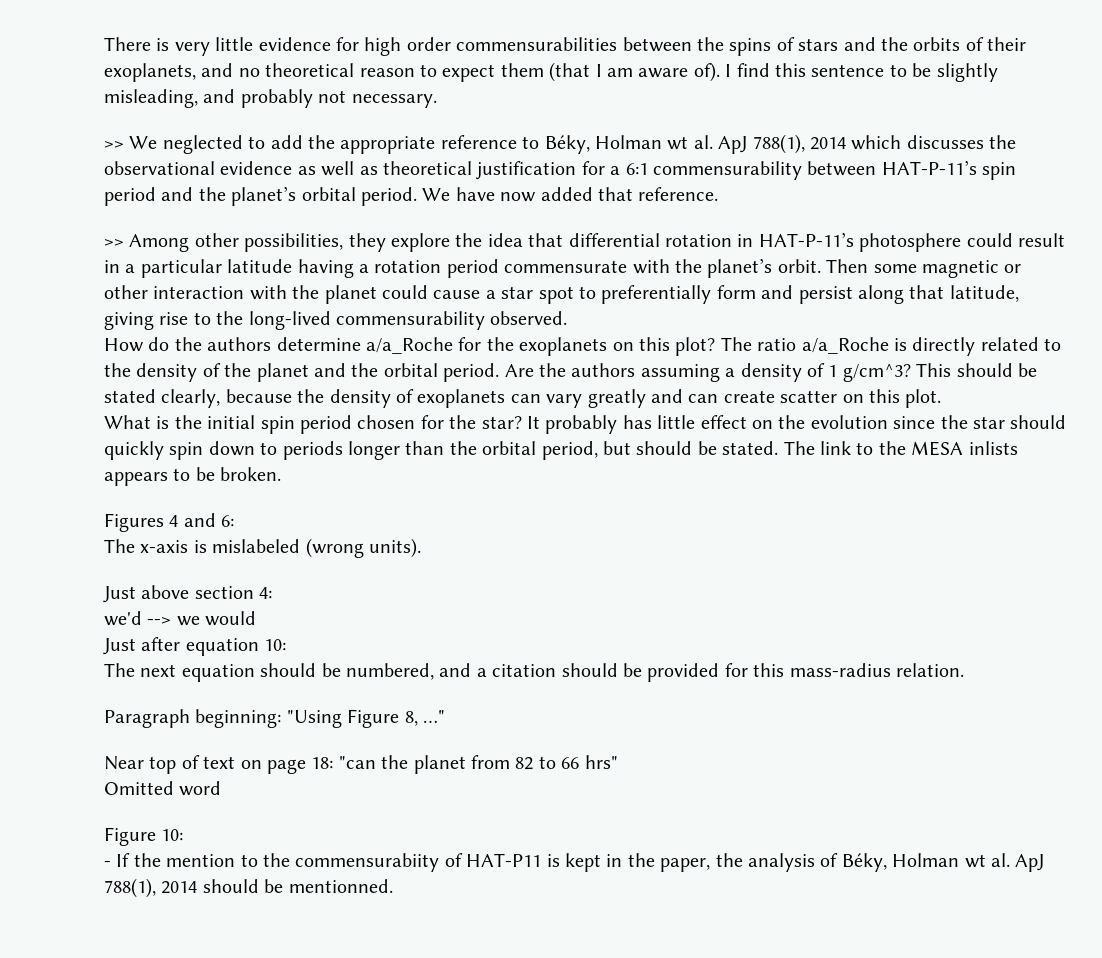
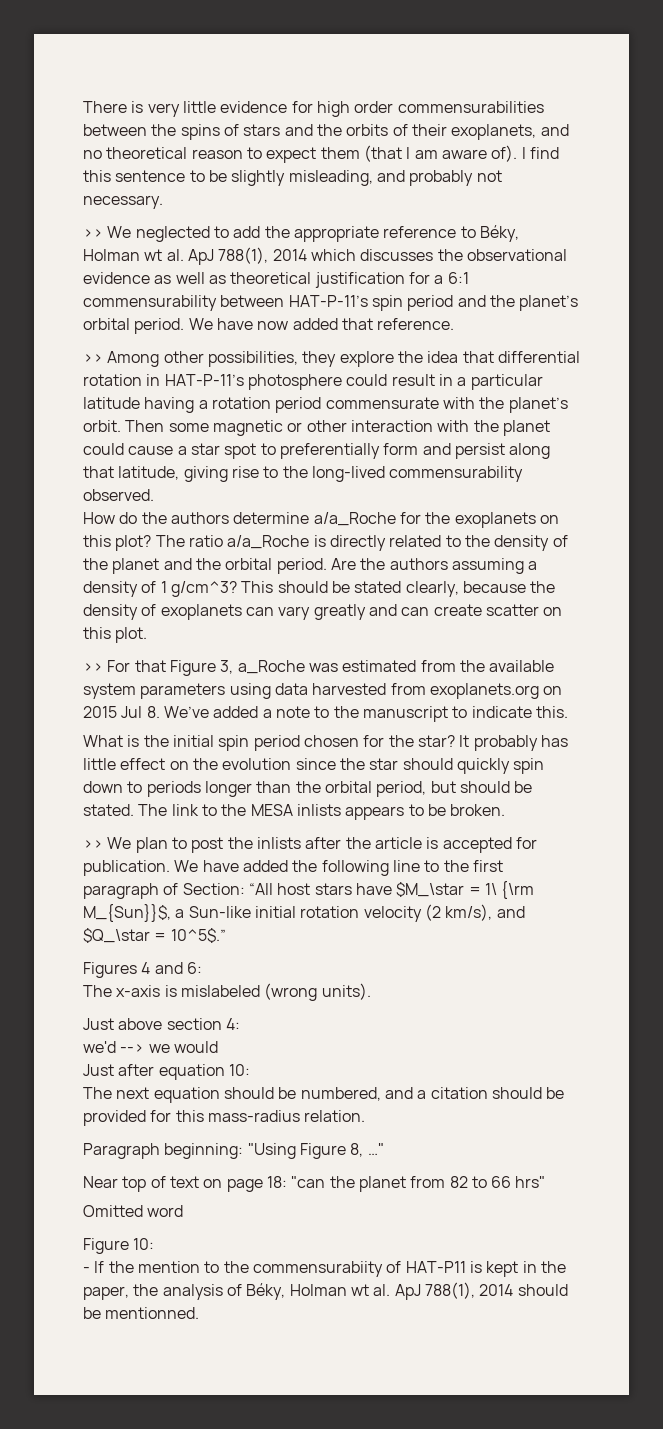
+ >> For that Figure 3, a_Roche was estimated from the available system parameters using data harvested from exoplanets.org on 2015 Jul 8. We’ve added a note to the manuscript to indicate this.
+ >> We plan to post the inlists after the article is accepted for publication. We have added the following line to the first paragraph of Section: “All host stars have $M_\star = 1\ {\rm M_{Sun}}$, a Sun-like initial rotation velocity (2 km/s), and $Q_\star = 10^5$.”

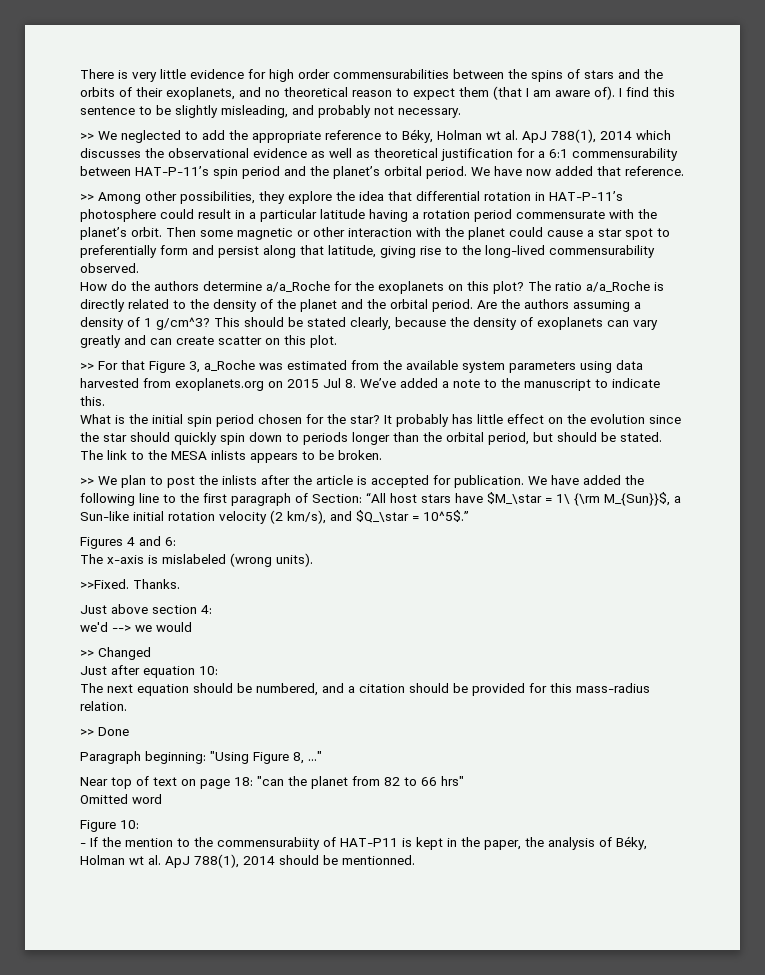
+ >>Fixed. Thanks.
+ >> Changed
+ >> Done

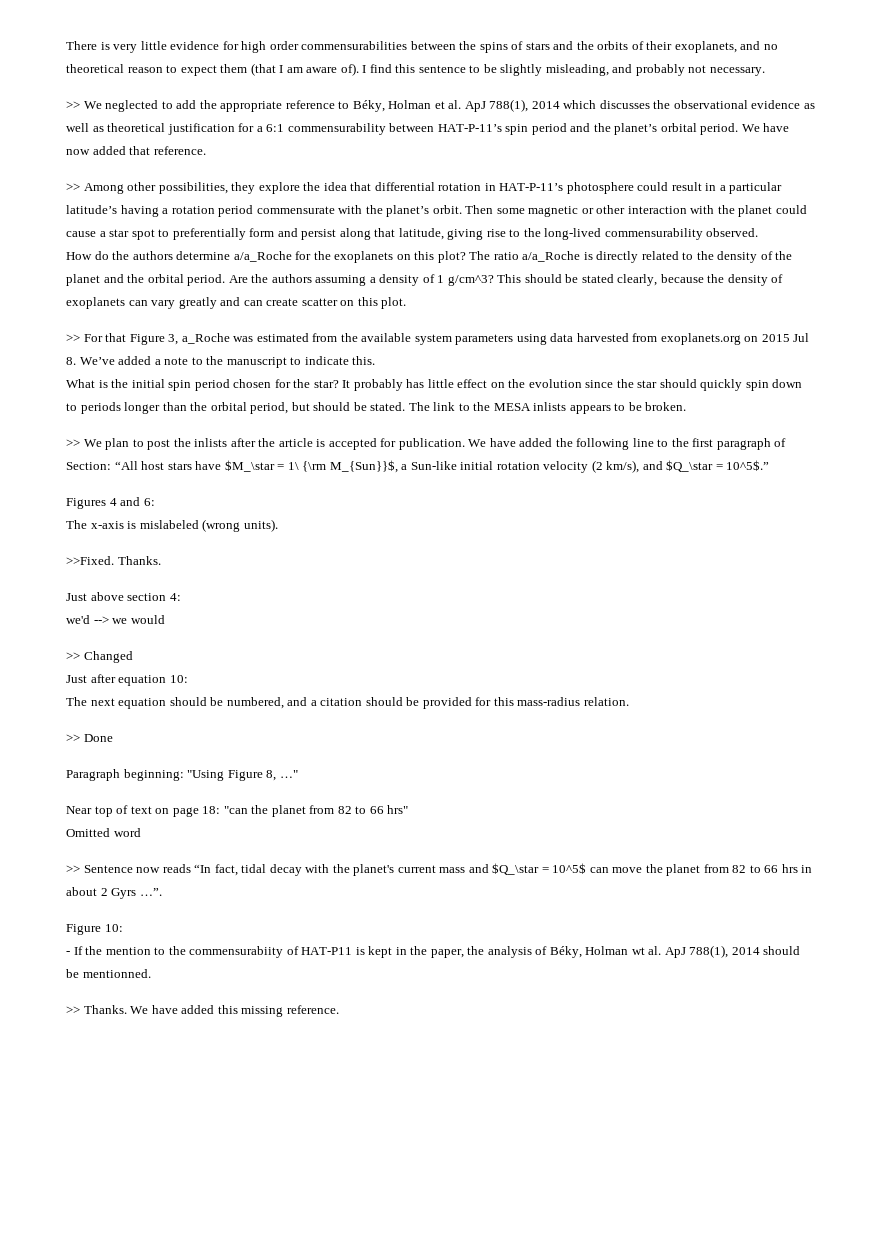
- >> We neglected to add the appropriate reference to Béky, Holman wt al. ApJ 788(1), 2014 which discusses the observational evidence as well as theoretical justification for a 6:1 commensurability between HAT-P-11’s spin period and the planet’s orbital period.
+ >> We neglected to add the appropriate reference to Béky, Holman et al. ApJ 788(1), 2014 which discusses the observational evidence as well as theoretical justification for a 6:1 commensurability between HAT-P-11’s spin period and the planet’s orbital period.
- >> Among other possibilities, they explore the idea that differential rotation in HAT-P-11’s photosphere could result in a particular latitude having a rotation period commensurate with the planet’s orbit.
+ >> Among other possibilities, they explore the idea that differential rotation in HAT-P-11’s photosphere could result in a particular latitude’s having a rotation period commensurate with the planet’s orbit.
+ >> Sentence now reads “In fact, tidal decay with the planet's current mass and $Q_\star = 10^5$ can move the planet from 82 to 66 hrs in about 2 Gyrs …”.
+ >> Thanks. We have added this missing reference.

